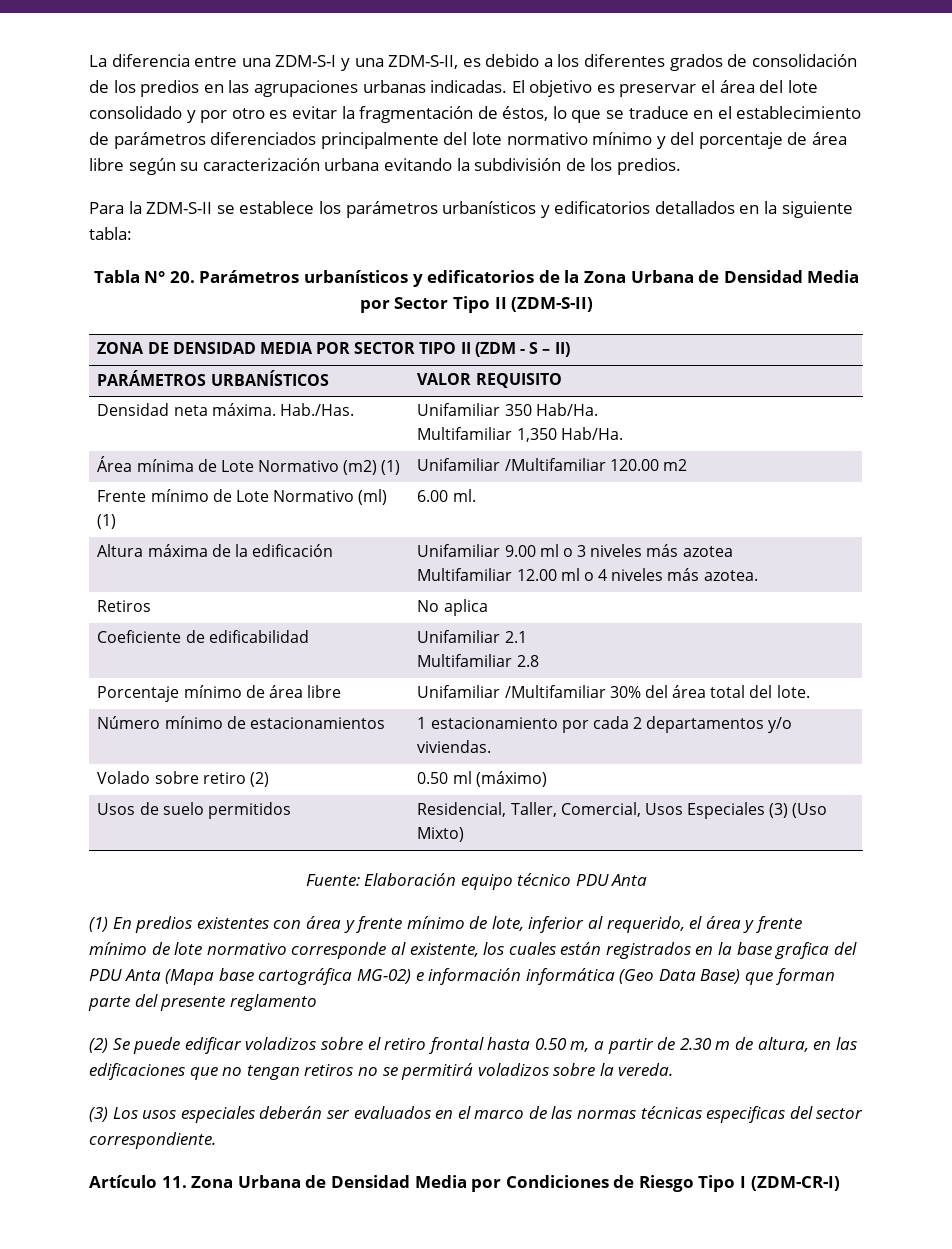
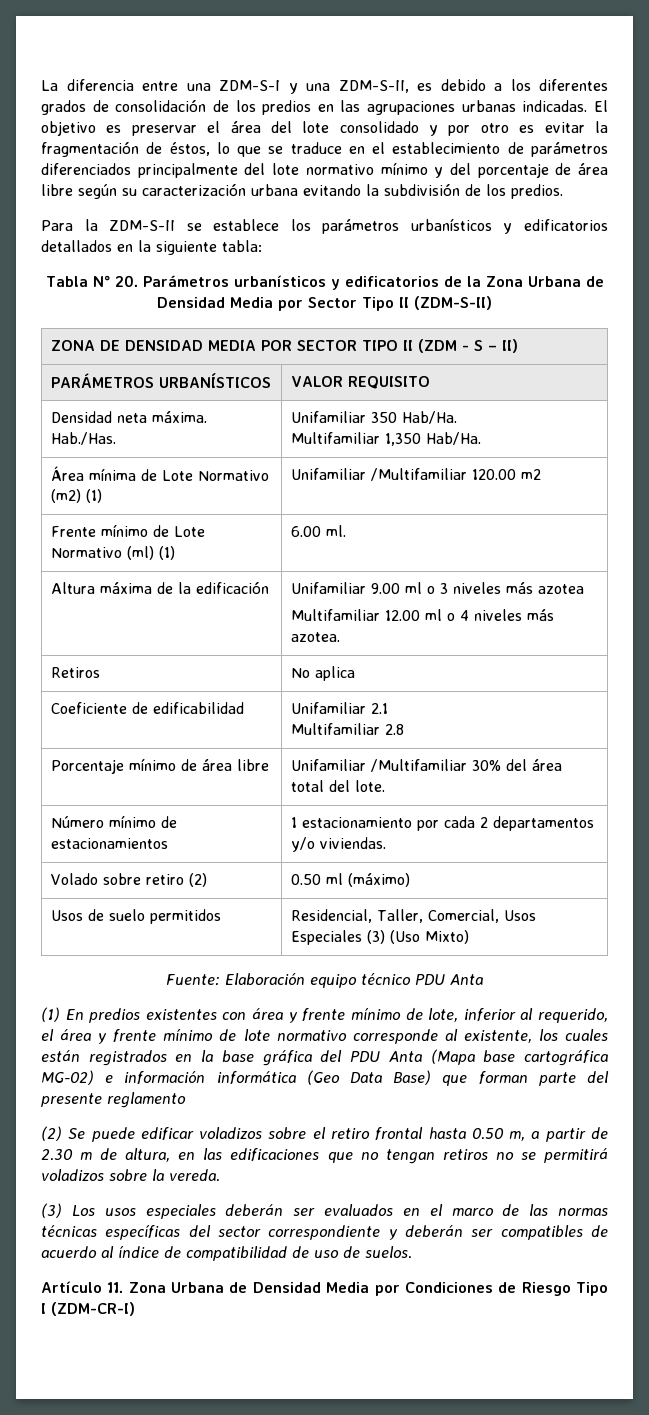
- (1) En predios existentes con área y frente mínimo de lote, inferior al requerido, el área y frente mínimo de lote normativo corresponde al existente, los cuales están registrados en la base grafica del PDU Anta (Mapa base cartográfica MG-02) e información informática (Geo Data Base) que forman parte del presente reglamento
+ (1) En predios existentes con área y frente mínimo de lote, inferior al requerido, el área y frente mínimo de lote normativo corresponde al existente, los cuales están registrados en la base gráfica del PDU Anta (Mapa base cartográfica MG-02) e información informática (Geo Data Base) que forman parte del presente reglamento
- (3) Los usos especiales deberán ser evaluados en el marco de las normas técnicas especificas del sector correspondiente.
+ (3) Los usos especiales deberán ser evaluados en el marco de las normas técnicas específicas del sector correspondiente y deberán ser compatibles de acuerdo al índice de compatibilidad de uso de suelos.

